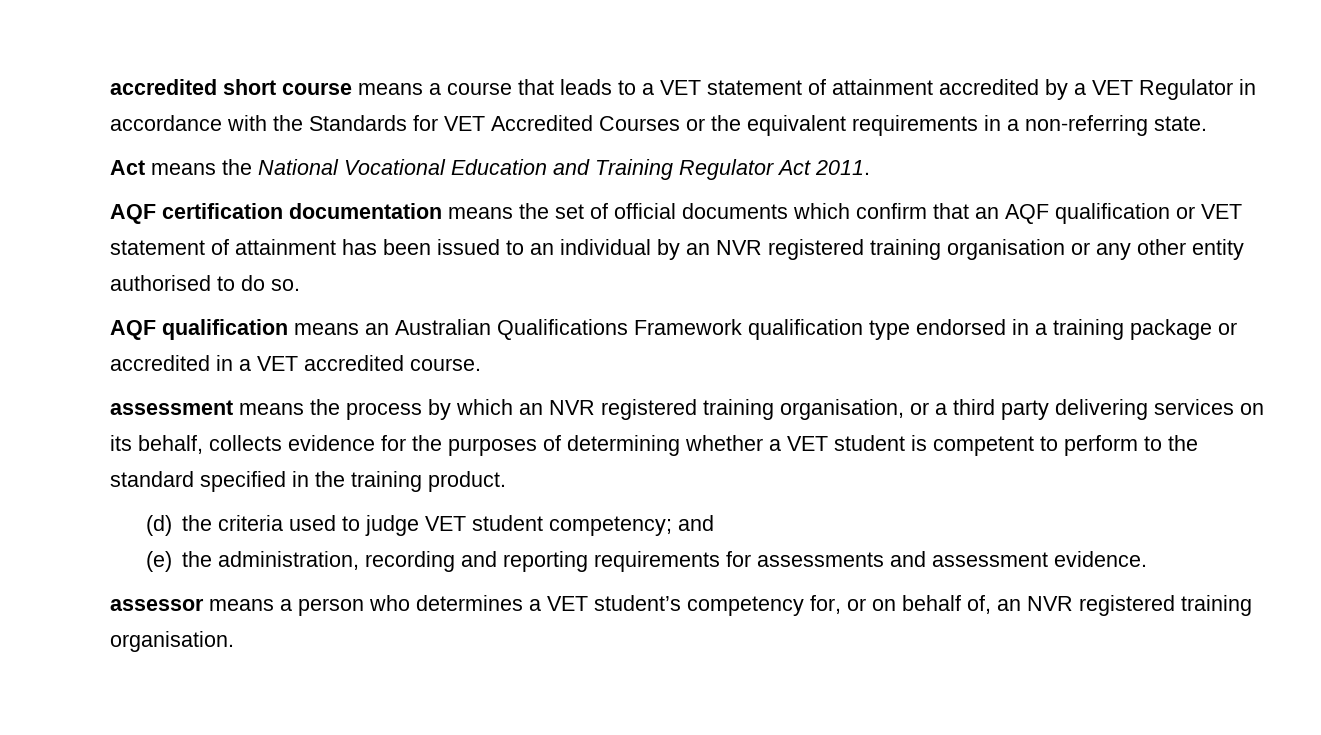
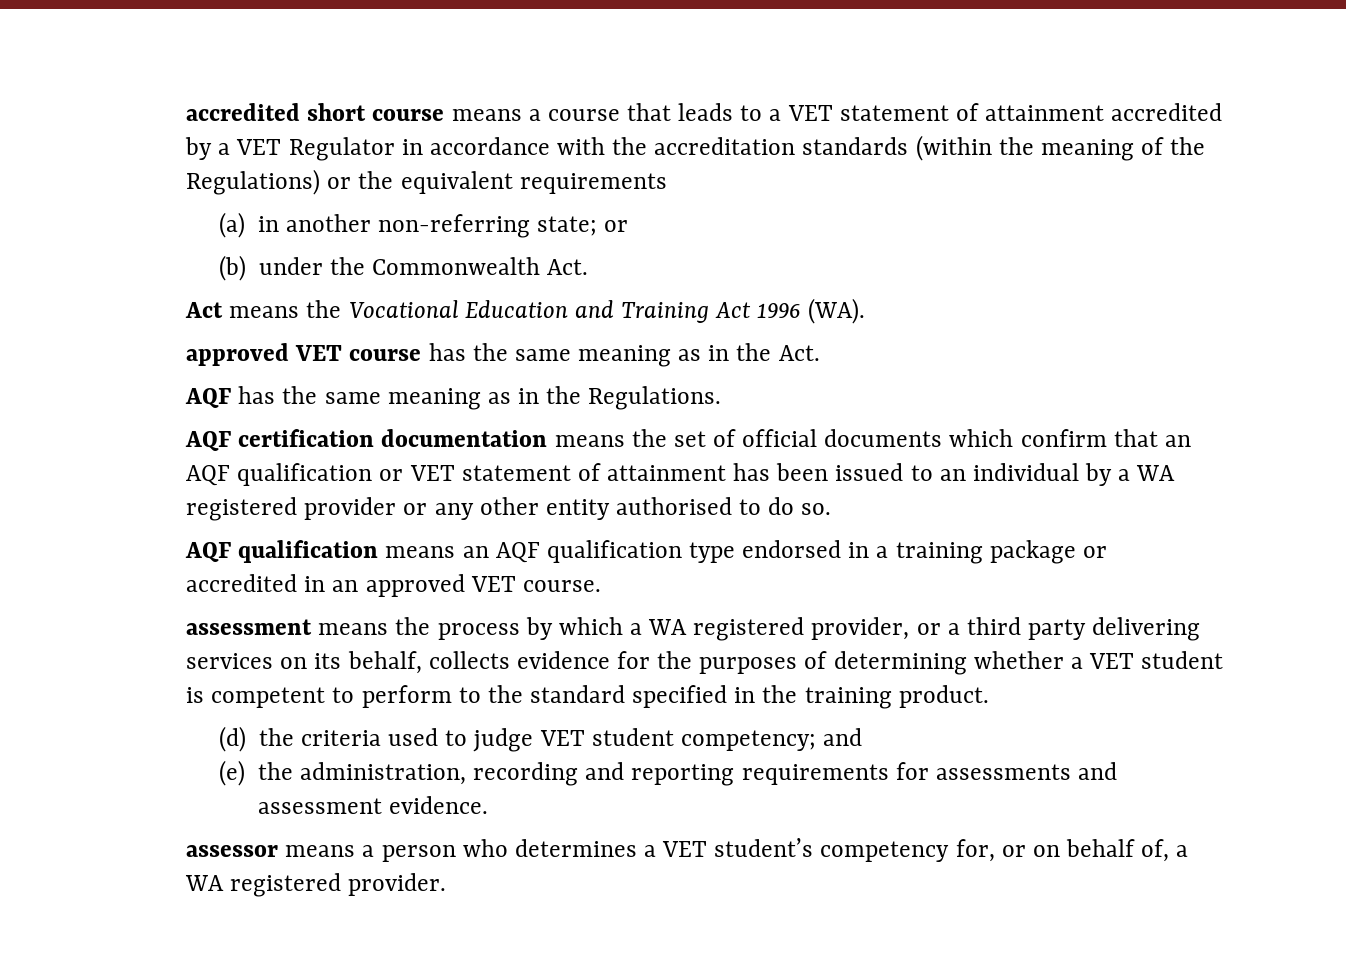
- accredited short course means a course that leads to a VET statement of attainment accredited by a VET Regulator in accordance with the Standards for VET Accredited Courses or the equivalent requirements in a non-referring state.
+ accredited short course means a course that leads to a VET statement of attainment accredited by a VET Regulator in accordance with the accreditation standards (within the meaning of the Regulations) or the equivalent requirements
+ (a) in another non-referring state; or
+ (b) under the Commonwealth Act.
- Act means the National Vocational Education and Training Regulator Act 2011.
+ Act means the Vocational Education and Training Act 1996 (WA).
+ approved VET course has the same meaning as in the Act.
+ AQF has the same meaning as in the Regulations.
- AQF certification documentation means the set of official documents which confirm that an AQF qualification or VET statement of attainment has been issued to an individual by an NVR registered training organisation or any other entity authorised to do so.
+ AQF certification documentation means the set of official documents which confirm that an AQF qualification or VET statement of attainment has been issued to an individual by a WA registered provider or any other entity authorised to do so.
- AQF qualification means an Australian Qualifications Framework qualification type endorsed in a training package or accredited in a VET accredited course.
+ AQF qualification means an AQF qualification type endorsed in a training package or accredited in an approved VET course.
- assessment means the process by which an NVR registered training organisation, or a third party delivering services on its behalf, collects evidence for the purposes of determining whether a VET student is competent to perform to the standard specified in the training product.
+ assessment means the process by which a WA registered provider, or a third party delivering services on its behalf, collects evidence for the purposes of determining whether a VET student is competent to perform to the standard specified in the training product.
- assessor means a person who determines a VET student’s competency for, or on behalf of, an NVR registered training organisation.
+ assessor means a person who determines a VET student’s competency for, or on behalf of, a WA registered provider.

